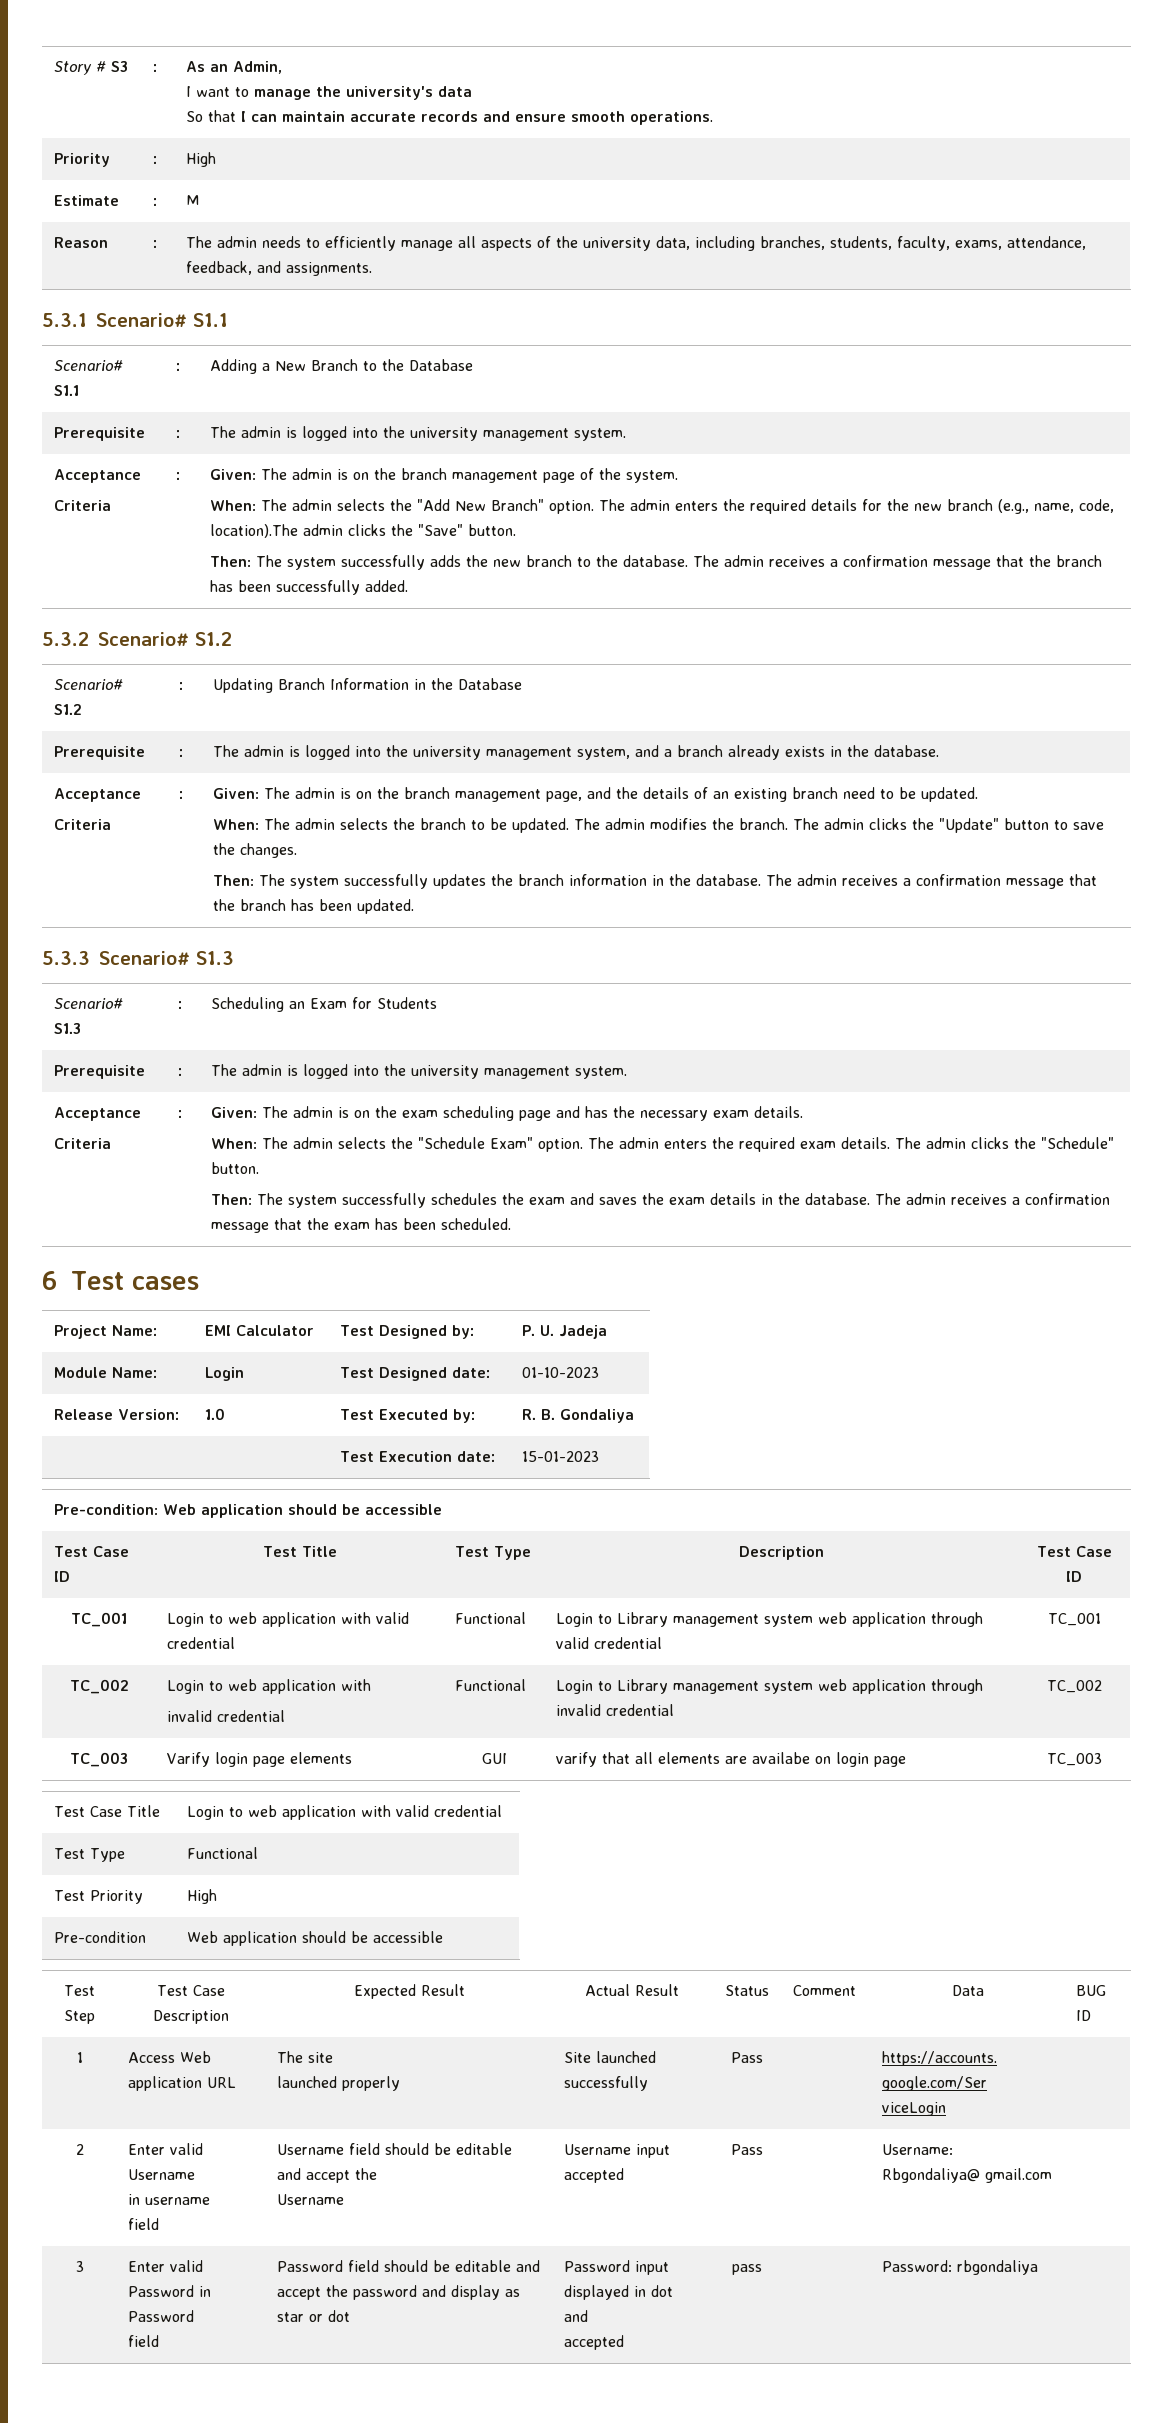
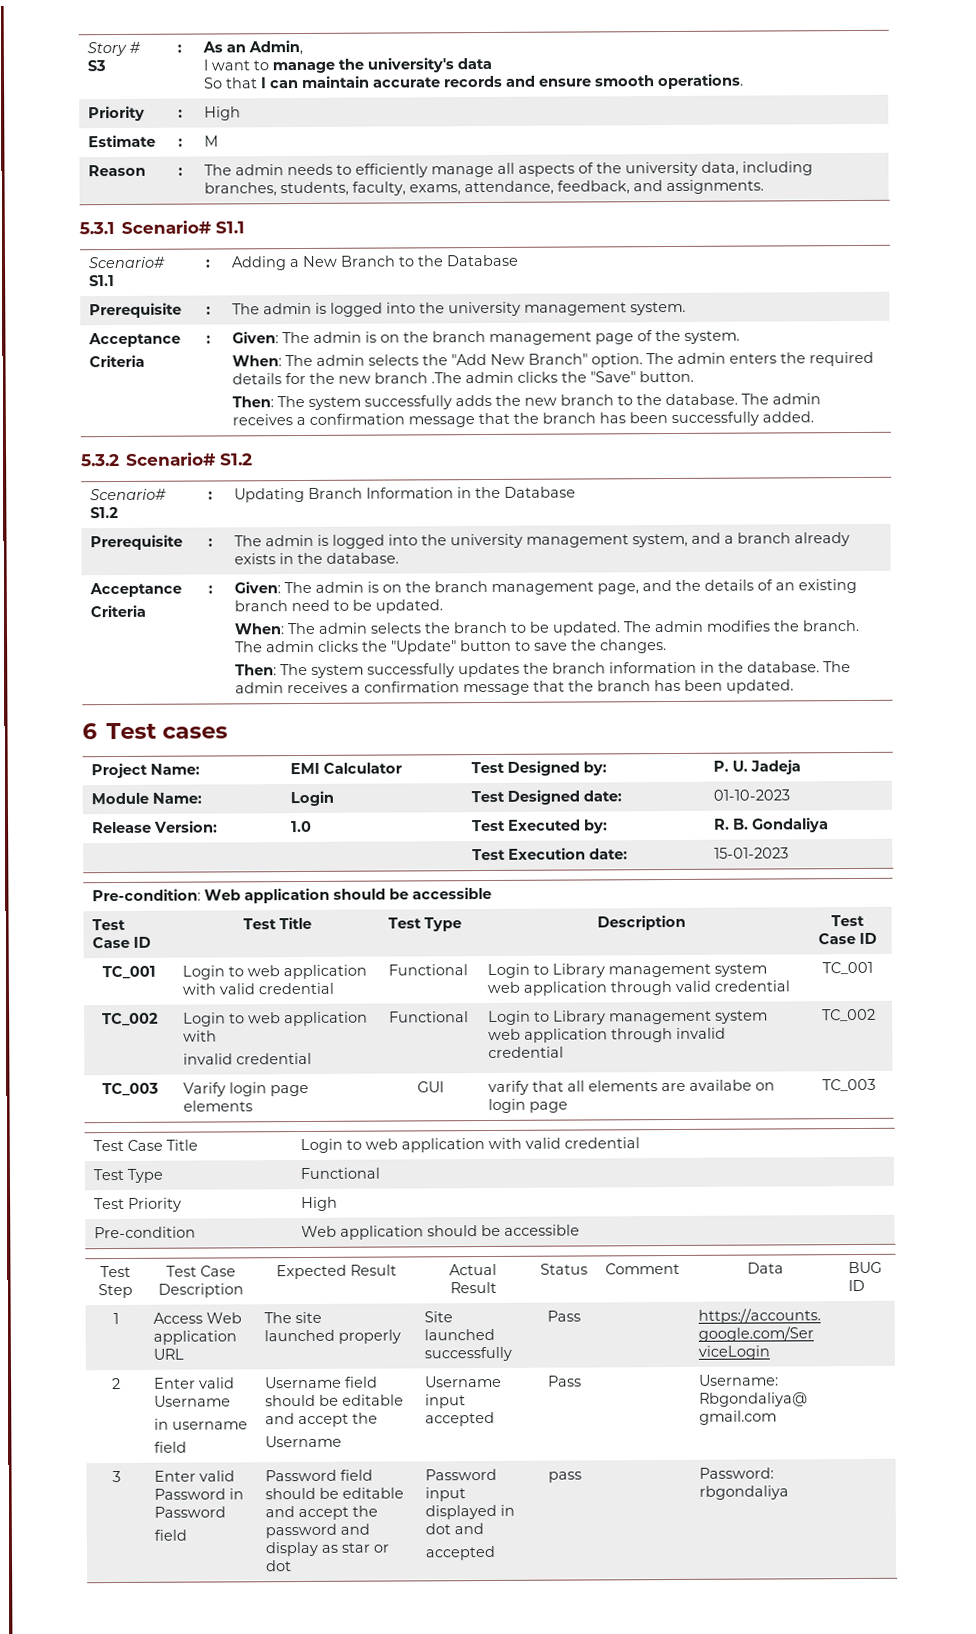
- The admin enters the required details for the new branch (e.g., name, code, location).The admin clicks the "Save" button.
+ The admin enters the required details for the new branch .The admin clicks the "Save" button.
- 5.3.3 Scenario# S1.3
- Scenario# S1.3 | : | Scheduling an Exam for Students
- Prerequisite | : | The admin is logged into the university management system.
- Acceptance
- Criteria | : | Given: The admin is on the exam scheduling page and has the necessary exam details.
- When: The admin selects the "Schedule Exam" option. The admin enters the required exam details. The admin clicks the "Schedule" button.
- Then: The system successfully schedules the exam and saves the exam details in the database. The admin receives a confirmation message that the exam has been scheduled.

